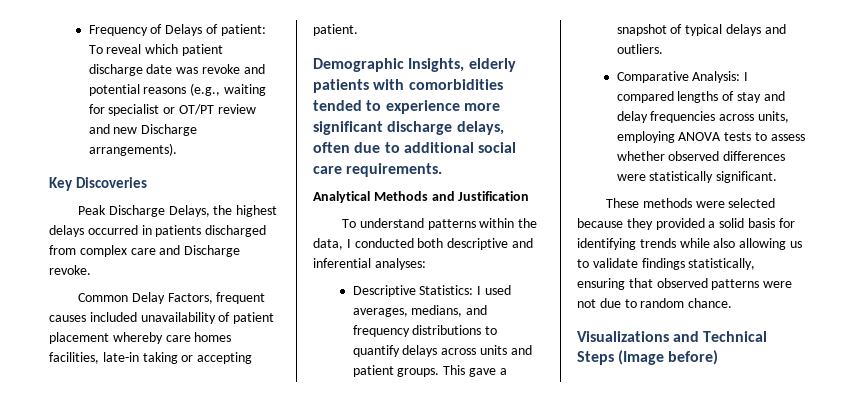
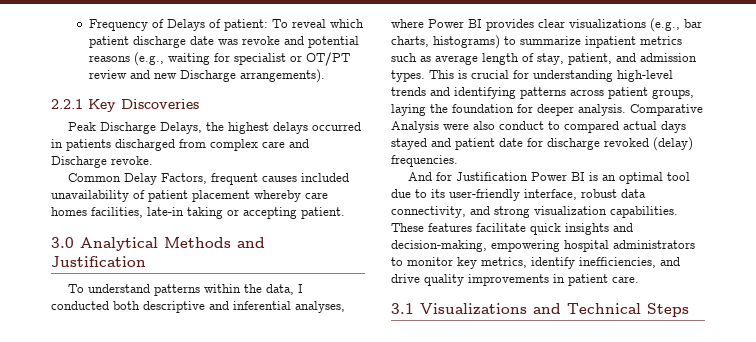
- Key Discoveries
+ 2.2.1 Key Discoveries
- Demographic Insights, elderly patients with comorbidities tended to experience more significant discharge delays, often due to additional social care requirements.
- Analytical Methods and Justification
+ 3.0 Analytical Methods and Justification
- To understand patterns within the data, I conducted both descriptive and inferential analyses:
- Descriptive Statistics: I used averages, medians, and frequency distributions to quantify delays across units and patient groups. This gave a snapshot of typical delays and outliers.
- Comparative Analysis: I compared lengths of stay and delay frequencies across units, employing ANOVA tests to assess whether observed differences were statistically significant.
- These methods were selected because they provided a solid basis for identifying trends while also allowing us to validate findings statistically, ensuring that observed patterns were not due to random chance.
- Visualizations and Technical Steps (Image before)
+ To understand patterns within the data, I conducted both descriptive and inferential analyses, where Power BI provides clear visualizations (e.g., bar charts, histograms) to summarize inpatient metrics such as average length of stay, patient, and admission types. This is crucial for understanding high-level trends and identifying patterns across patient groups, laying the foundation for deeper analysis. Comparative Analysis were also conduct to compared actual days stayed and patient date for discharge revoked (delay) frequencies.
+ And for Justification Power BI is an optimal tool due to its user-friendly interface, robust data connectivity, and strong visualization capabilities. These features facilitate quick insights and decision-making, empowering hospital administrators to monitor key metrics, identify inefficiencies, and drive quality improvements in patient care.
+ 3.1 Visualizations and Technical Steps

